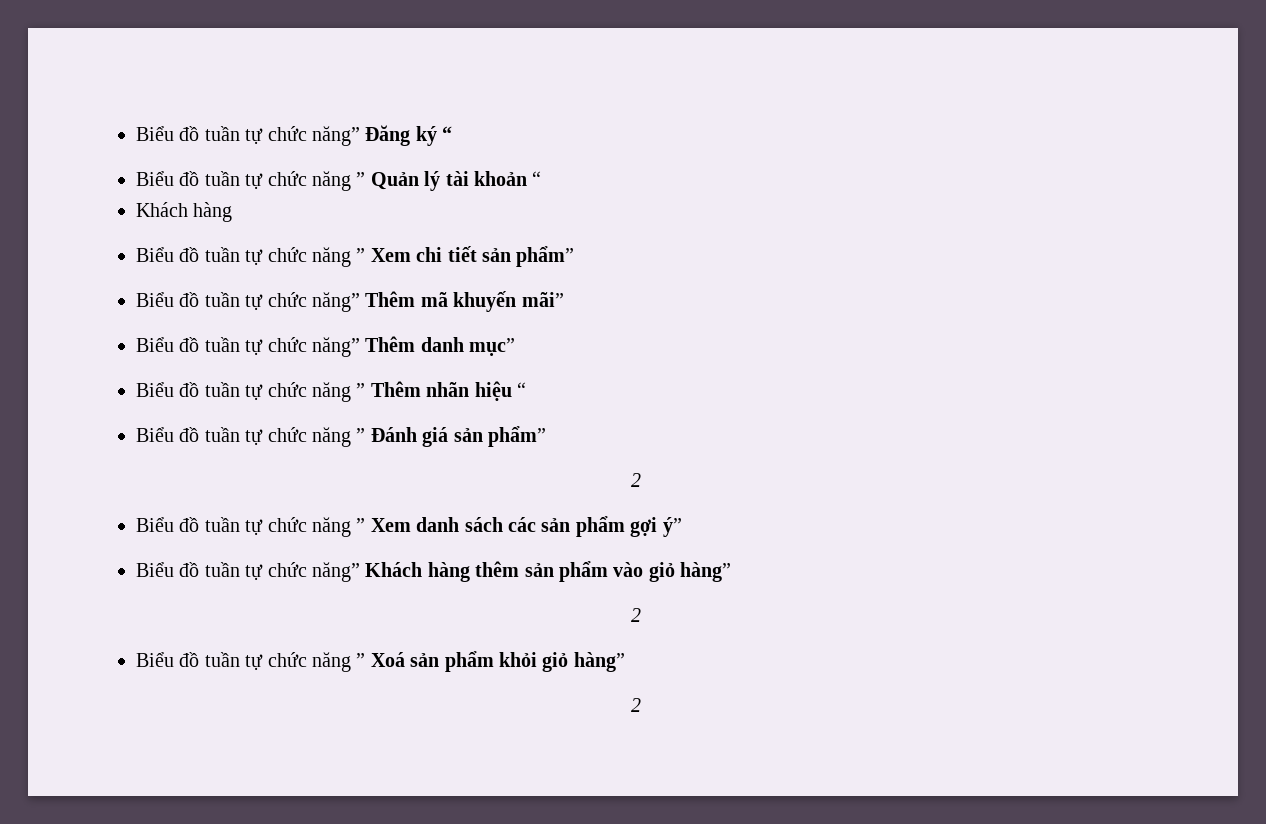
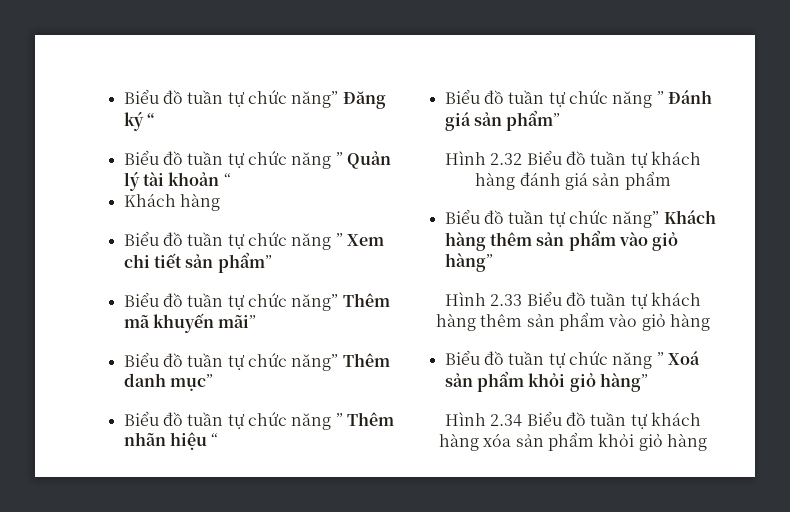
  Biểu đồ tuần tự chức năng ” Đánh giá sản phẩm”
- 2
- Biểu đồ tuần tự chức năng ” Xem danh sách các sản phẩm gợi ý”
+ Hình 2.32 Biểu đồ tuần tự khách hàng đánh giá sản phẩm
  Biểu đồ tuần tự chức năng” Khách hàng thêm sản phẩm vào giỏ hàng”
- 2
+ Hình 2.33 Biểu đồ tuần tự khách hàng thêm sản phẩm vào giỏ hàng
  Biểu đồ tuần tự chức năng ” Xoá sản phẩm khỏi giỏ hàng”
- 2
+ Hình 2.34 Biểu đồ tuần tự khách hàng xóa sản phẩm khỏi giỏ hàng

